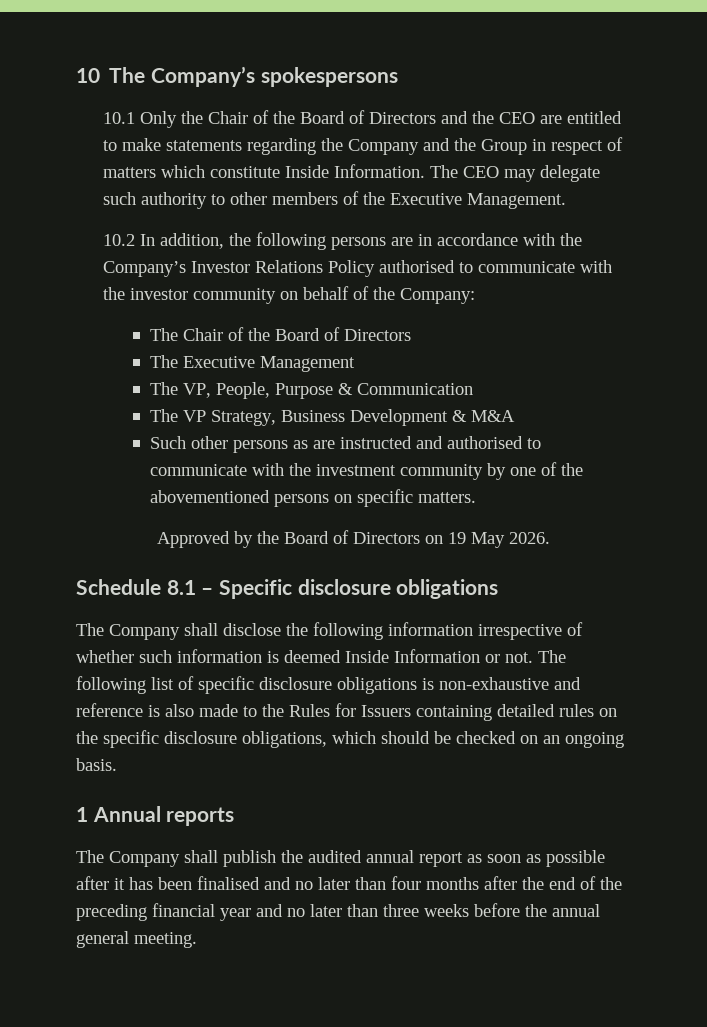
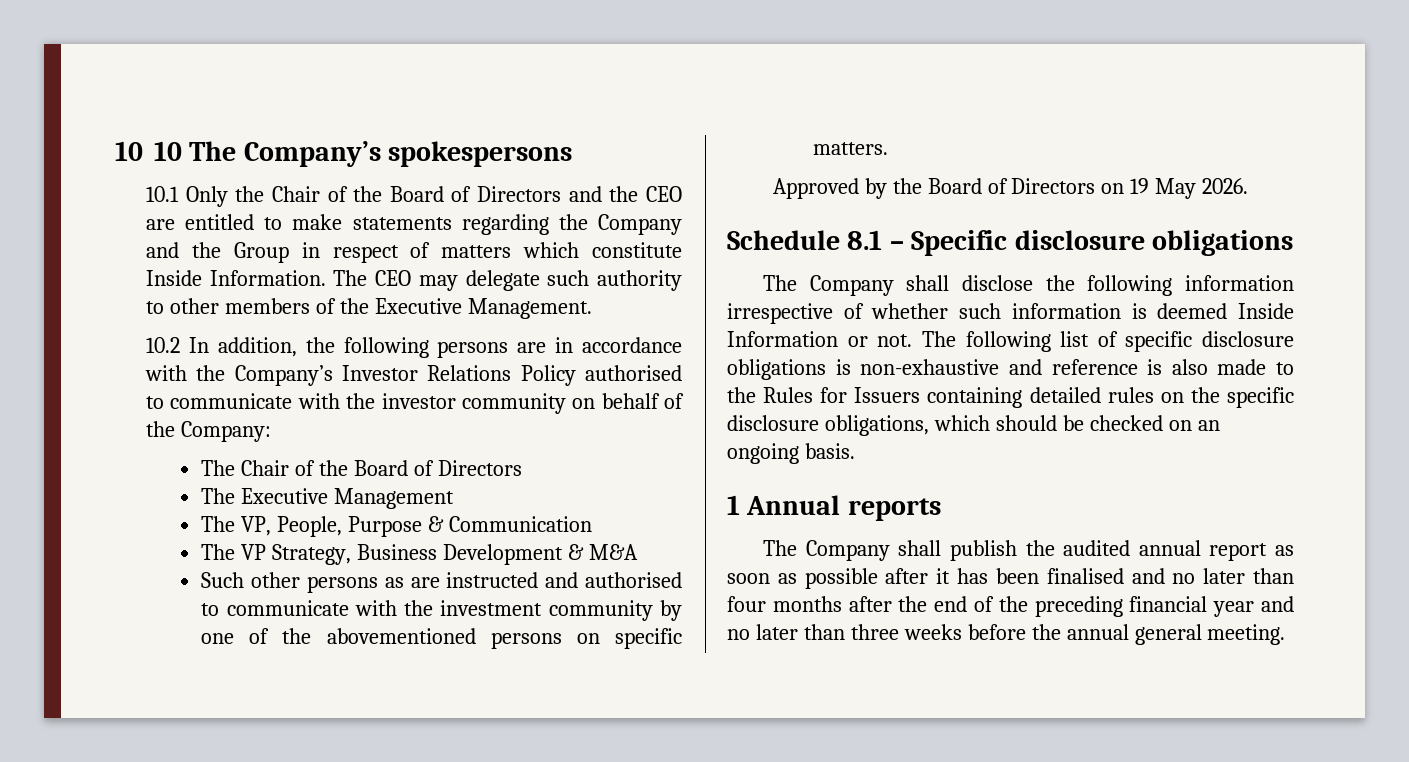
- 10 The Company’s spokespersons
+ 10 10 The Company’s spokespersons

